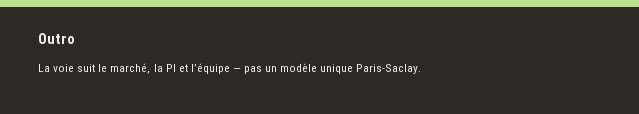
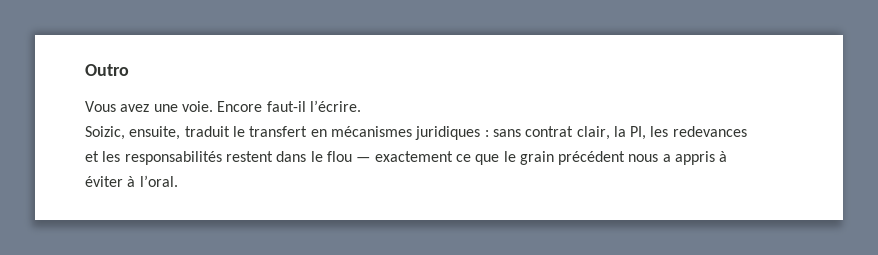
- La voie suit le marché, la PI et l’équipe — pas un modèle unique Paris-Saclay.
+ Vous avez une voie. Encore faut-il l’écrire.
+ Soizic, ensuite, traduit le transfert en mécanismes juridiques : sans contrat clair, la PI, les redevances et les responsabilités restent dans le flou — exactement ce que le grain précédent nous a appris à éviter à l’oral.

